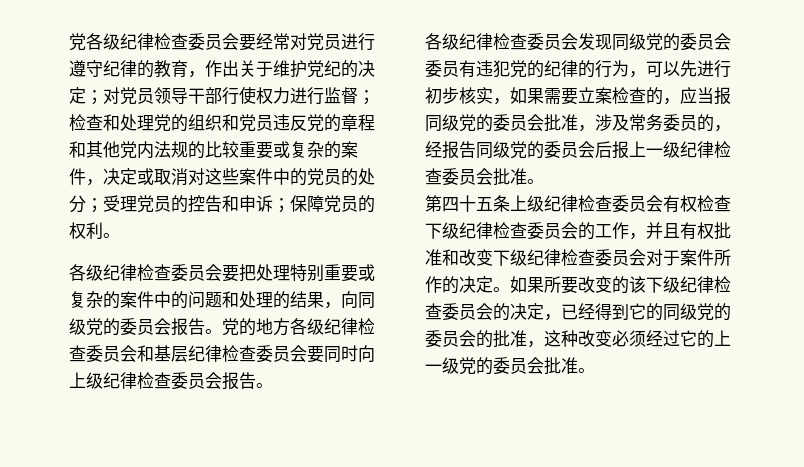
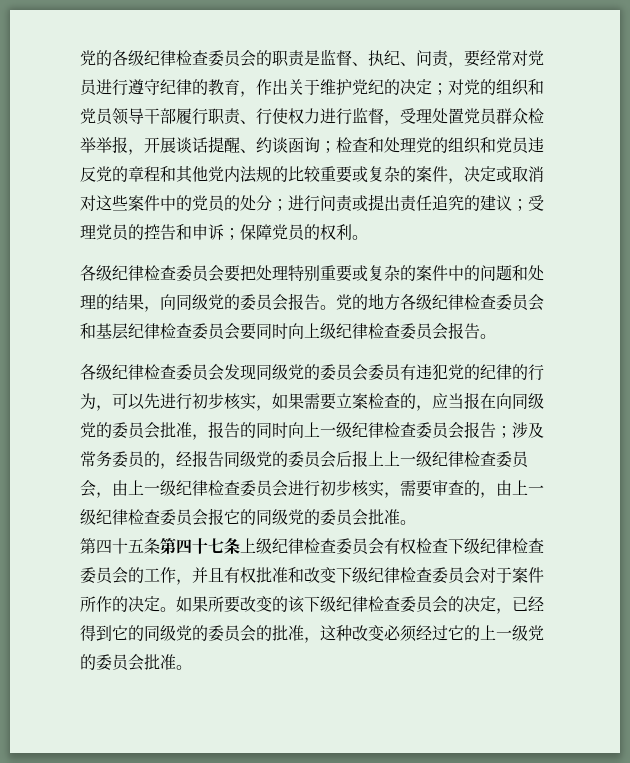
- 党各级纪律检查委员会要经常对党员进行遵守纪律的教育，作出关于维护党纪的决定；对党员领导干部行使权力进行监督；检查和处理党的组织和党员违反党的章程和其他党内法规的比较重要或复杂的案件，决定或取消对这些案件中的党员的处分；受理党员的控告和申诉；保障党员的权利。
+ 党的各级纪律检查委员会的职责是监督、执纪、问责，要经常对党员进行遵守纪律的教育，作出关于维护党纪的决定；对党的组织和党员领导干部履行职责、行使权力进行监督，受理处置党员群众检举举报，开展谈话提醒、约谈函询；检查和处理党的组织和党员违反党的章程和其他党内法规的比较重要或复杂的案件，决定或取消对这些案件中的党员的处分；进行问责或提出责任追究的建议；受理党员的控告和申诉；保障党员的权利。
- 各级纪律检查委员会发现同级党的委员会委员有违犯党的纪律的行为，可以先进行初步核实，如果需要立案检查的，应当报同级党的委员会批准，涉及常务委员的，经报告同级党的委员会后报上一级纪律检查委员会批准。
+ 各级纪律检查委员会发现同级党的委员会委员有违犯党的纪律的行为，可以先进行初步核实，如果需要立案检查的，应当报在向同级党的委员会批准，报告的同时向上一级纪律检查委员会报告；涉及常务委员的，经报告同级党的委员会后报上上一级纪律检查委员会，由上一级纪律检查委员会进行初步核实，需要审查的，由上一级纪律检查委员会报它的同级党的委员会批准。
- 第四十五条上级纪律检查委员会有权检查下级纪律检查委员会的工作，并且有权批准和改变下级纪律检查委员会对于案件所作的决定。
+ 第四十五条第四十七条上级纪律检查委员会有权检查下级纪律检查委员会的工作，并且有权批准和改变下级纪律检查委员会对于案件所作的决定。

